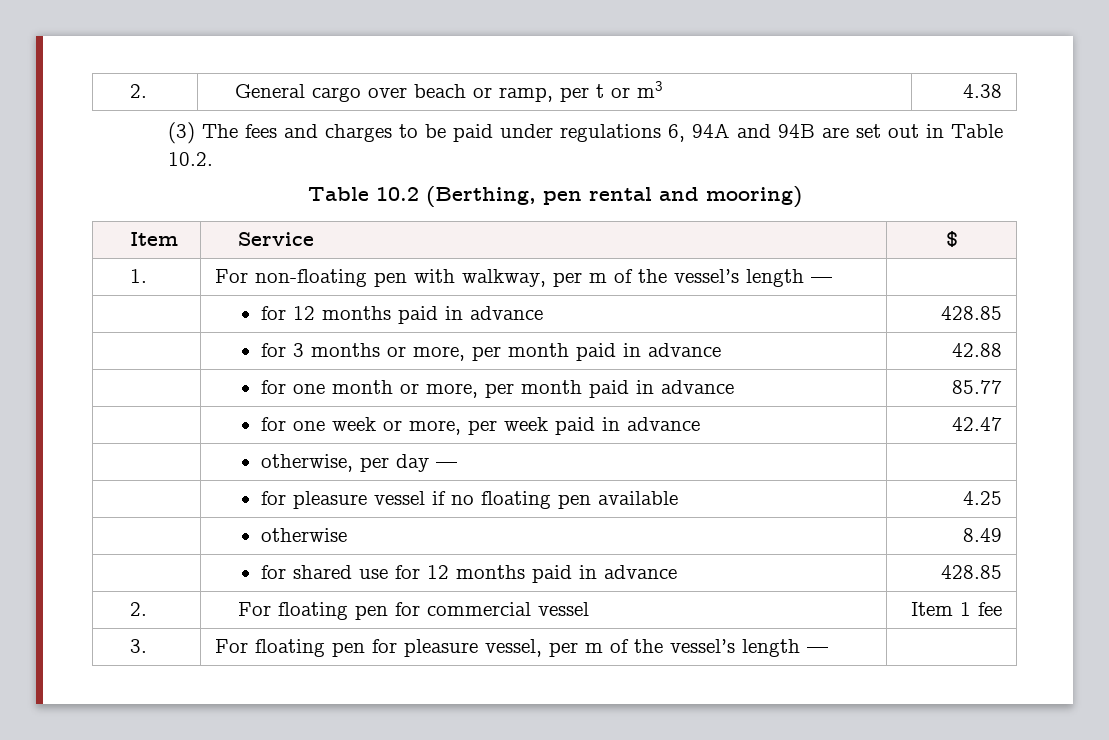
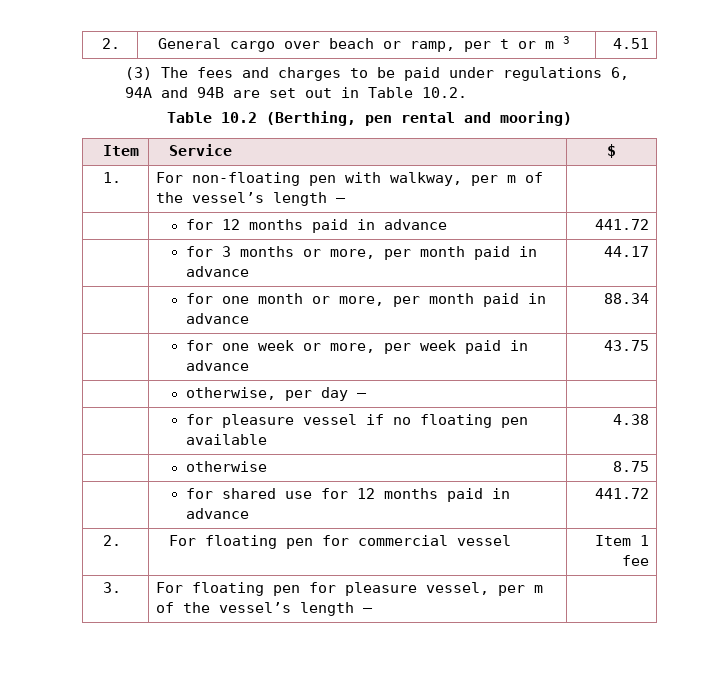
- 2. | General cargo over beach or ramp, per t or m3 | 4.38
+ 2. | General cargo over beach or ramp, per t or m 3 | 4.51
- | for 12 months paid in advance | 428.85
+ | for 12 months paid in advance | 441.72
- | for 3 months or more, per month paid in advance | 42.88
+ | for 3 months or more, per month paid in advance | 44.17
- | for one month or more, per month paid in advance | 85.77
+ | for one month or more, per month paid in advance | 88.34
- | for one week or more, per week paid in advance | 42.47
+ | for one week or more, per week paid in advance | 43.75
- | for pleasure vessel if no floating pen available | 4.25
+ | for pleasure vessel if no floating pen available | 4.38
- | otherwise | 8.49
+ | otherwise | 8.75
- | for shared use for 12 months paid in advance | 428.85
+ | for shared use for 12 months paid in advance | 441.72

